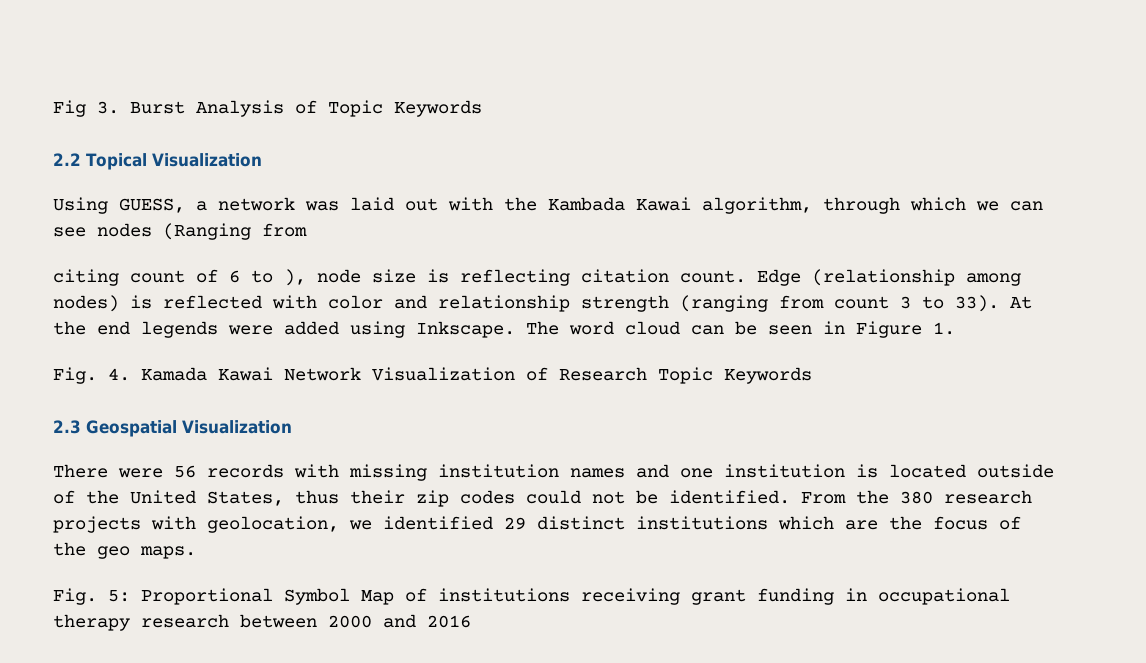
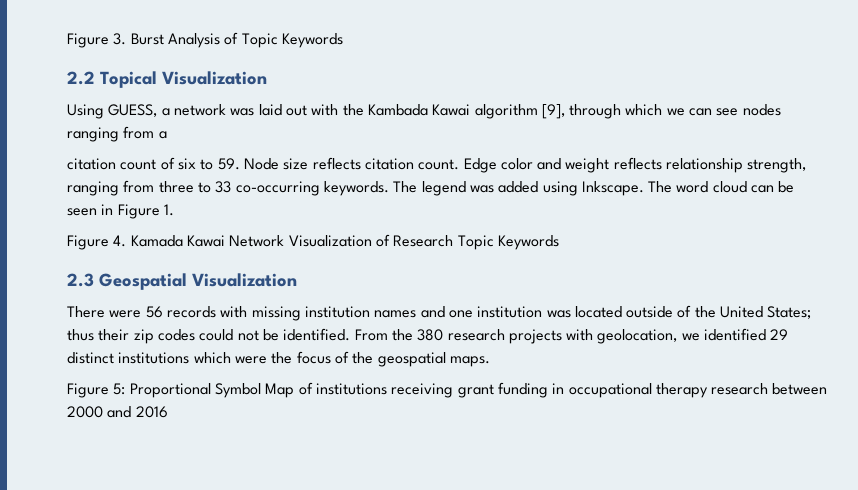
- Fig 3. Burst Analysis of Topic Keywords
+ Figure 3. Burst Analysis of Topic Keywords
- Using GUESS, a network was laid out with the Kambada Kawai algorithm, through which we can see nodes (Ranging from
- citing count of 6 to ), node size is reflecting citation count. Edge (relationship among nodes) is reflected with color and relationship strength (ranging from count 3 to 33). At the end legends were added using Inkscape.
+ Using GUESS, a network was laid out with the Kambada Kawai algorithm [9], through which we can see nodes ranging from a
+ citation count of six to 59. Node size reflects citation count. Edge color and weight reflects relationship strength, ranging from three to 33 co-occurring keywords. The legend was added using Inkscape.
- Fig. 4. Kamada Kawai Network Visualization of Research Topic Keywords
+ Figure 4. Kamada Kawai Network Visualization of Research Topic Keywords
- There were 56 records with missing institution names and one institution is located outside of the United States, thus their zip codes could not be identified.
+ There were 56 records with missing institution names and one institution was located outside of the United States; thus their zip codes could not be identified.
- From the 380 research projects with geolocation, we identified 29 distinct institutions which are the focus of the geo maps.
+ From the 380 research projects with geolocation, we identified 29 distinct institutions which were the focus of the geospatial maps.
- Fig. 5: Proportional Symbol Map of institutions receiving grant funding in occupational therapy research between 2000 and 2016
+ Figure 5: Proportional Symbol Map of institutions receiving grant funding in occupational therapy research between 2000 and 2016

